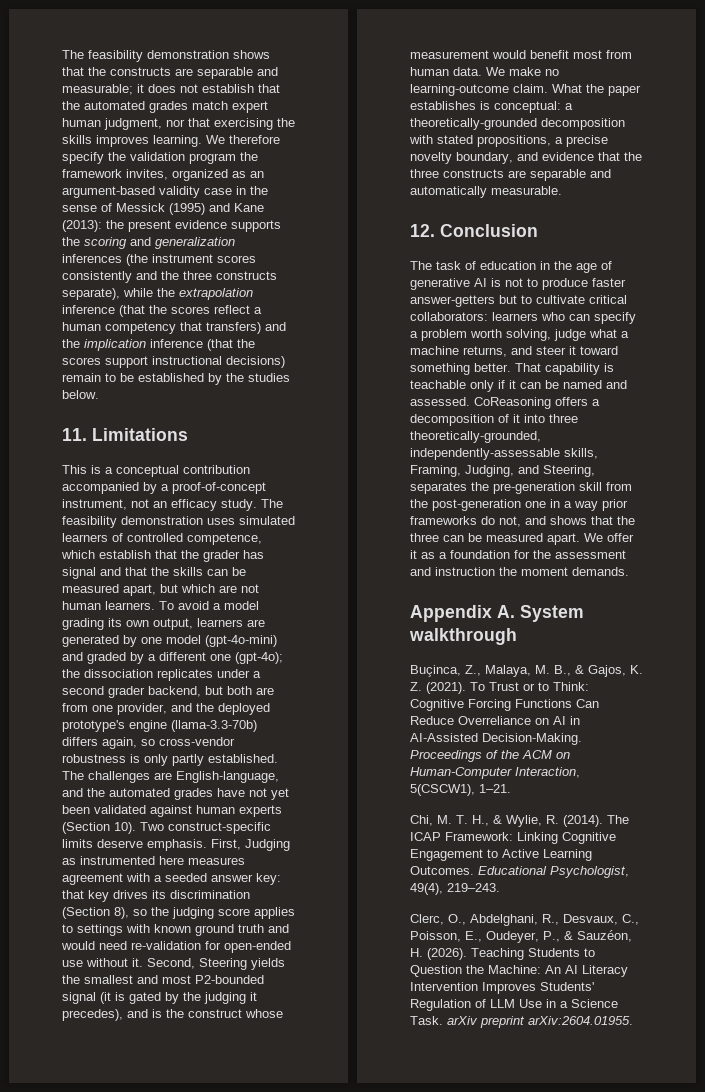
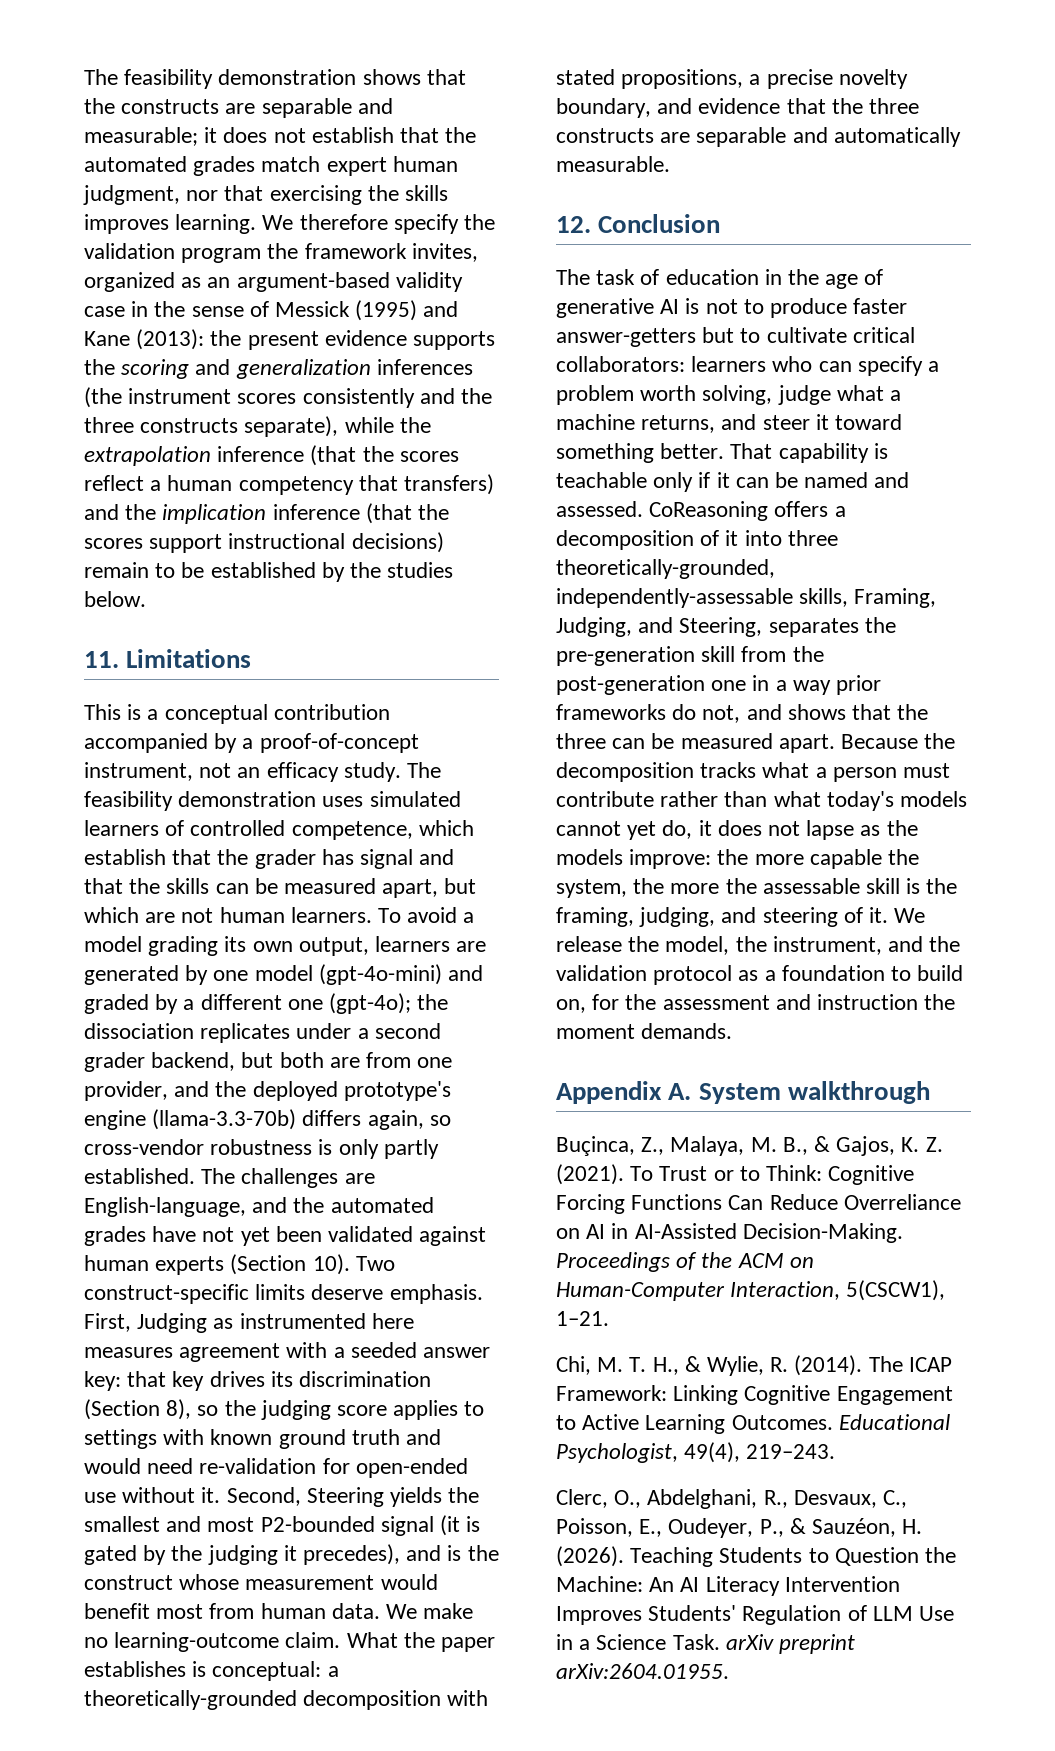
- We offer it as a foundation for the assessment and instruction the moment demands.
+ Because the decomposition tracks what a person must contribute rather than what today's models cannot yet do, it does not lapse as the models improve: the more capable the system, the more the assessable skill is the framing, judging, and steering of it. We release the model, the instrument, and the validation protocol as a foundation to build on, for the assessment and instruction the moment demands.

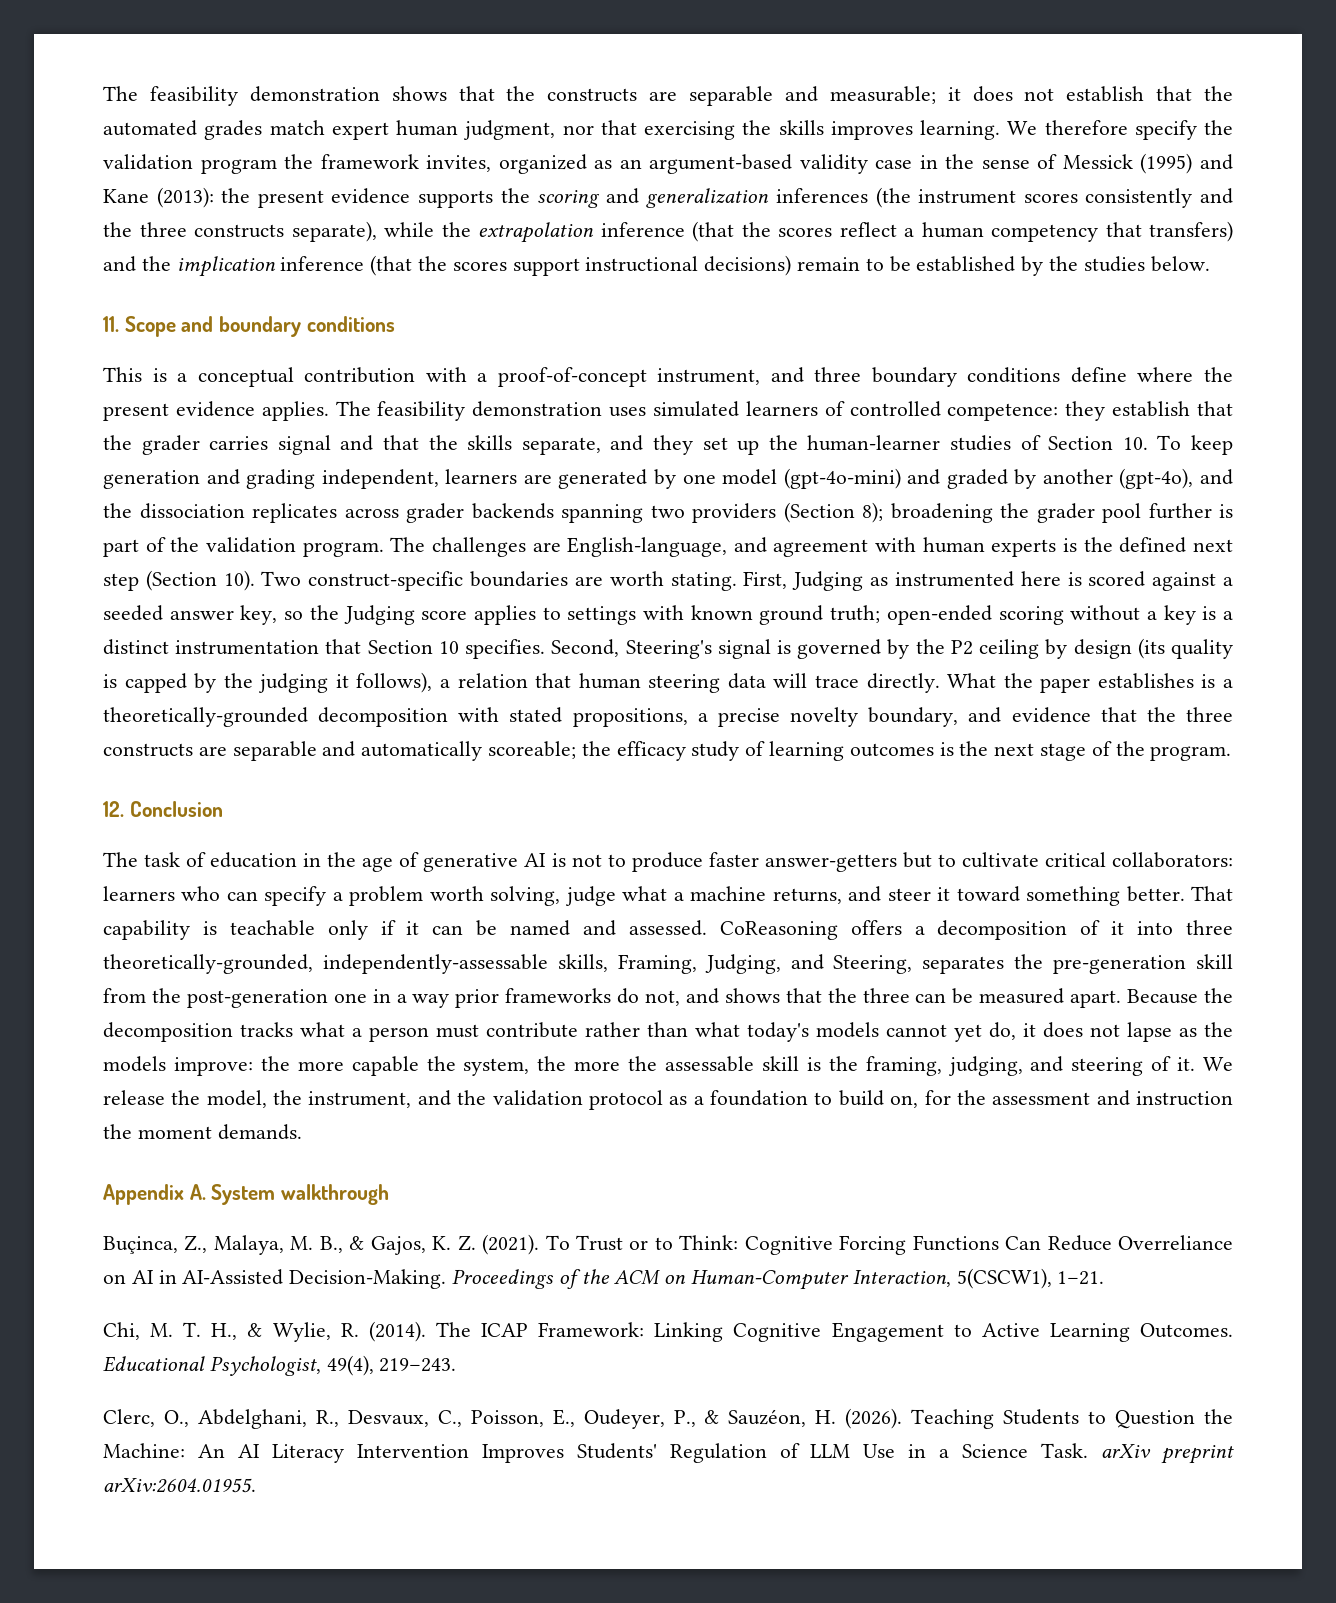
- 11. Limitations
+ 11. Scope and boundary conditions
- This is a conceptual contribution accompanied by a proof-of-concept instrument, not an efficacy study.
+ This is a conceptual contribution with a proof-of-concept instrument, and three boundary conditions define where the present evidence applies.
- The feasibility demonstration uses simulated learners of controlled competence, which establish that the grader has signal and that the skills can be measured apart, but which are not human learners. To avoid a model grading its own output, learners are generated by one model (gpt-4o-mini) and graded by a different one (gpt-4o); the dissociation replicates under a second grader backend, but both are from one provider, and the deployed prototype's engine (llama-3.3-70b) differs again, so cross-vendor robustness is only partly established.
+ The feasibility demonstration uses simulated learners of controlled competence: they establish that the grader carries signal and that the skills separate, and they set up the human-learner studies of Section 10. To keep generation and grading independent, learners are generated by one model (gpt-4o-mini) and graded by another (gpt-4o), and the dissociation replicates across grader backends spanning two providers (Section 8); broadening the grader pool further is part of the validation program.
- The challenges are English-language, and the automated grades have not yet been validated against human experts (Section 10). Two construct-specific limits deserve emphasis.
+ The challenges are English-language, and agreement with human experts is the defined next step (Section 10). Two construct-specific boundaries are worth stating.
- First, Judging as instrumented here measures agreement with a seeded answer key: that key drives its discrimination (Section 8), so the judging score applies to settings with known ground truth and would need re-validation for open-ended use without it. Second, Steering yields the smallest and most P2-bounded signal (it is gated by the judging it precedes), and is the construct whose measurement would benefit most from human data. We make no learning-outcome claim.
+ First, Judging as instrumented here is scored against a seeded answer key, so the Judging score applies to settings with known ground truth; open-ended scoring without a key is a distinct instrumentation that Section 10 specifies. Second, Steering's signal is governed by the P2 ceiling by design (its quality is capped by the judging it follows), a relation that human steering data will trace directly.
- What the paper establishes is conceptual: a theoretically-grounded decomposition with stated propositions, a precise novelty boundary, and evidence that the three constructs are separable and automatically measurable.
+ What the paper establishes is a theoretically-grounded decomposition with stated propositions, a precise novelty boundary, and evidence that the three constructs are separable and automatically scoreable; the efficacy study of learning outcomes is the next stage of the program.

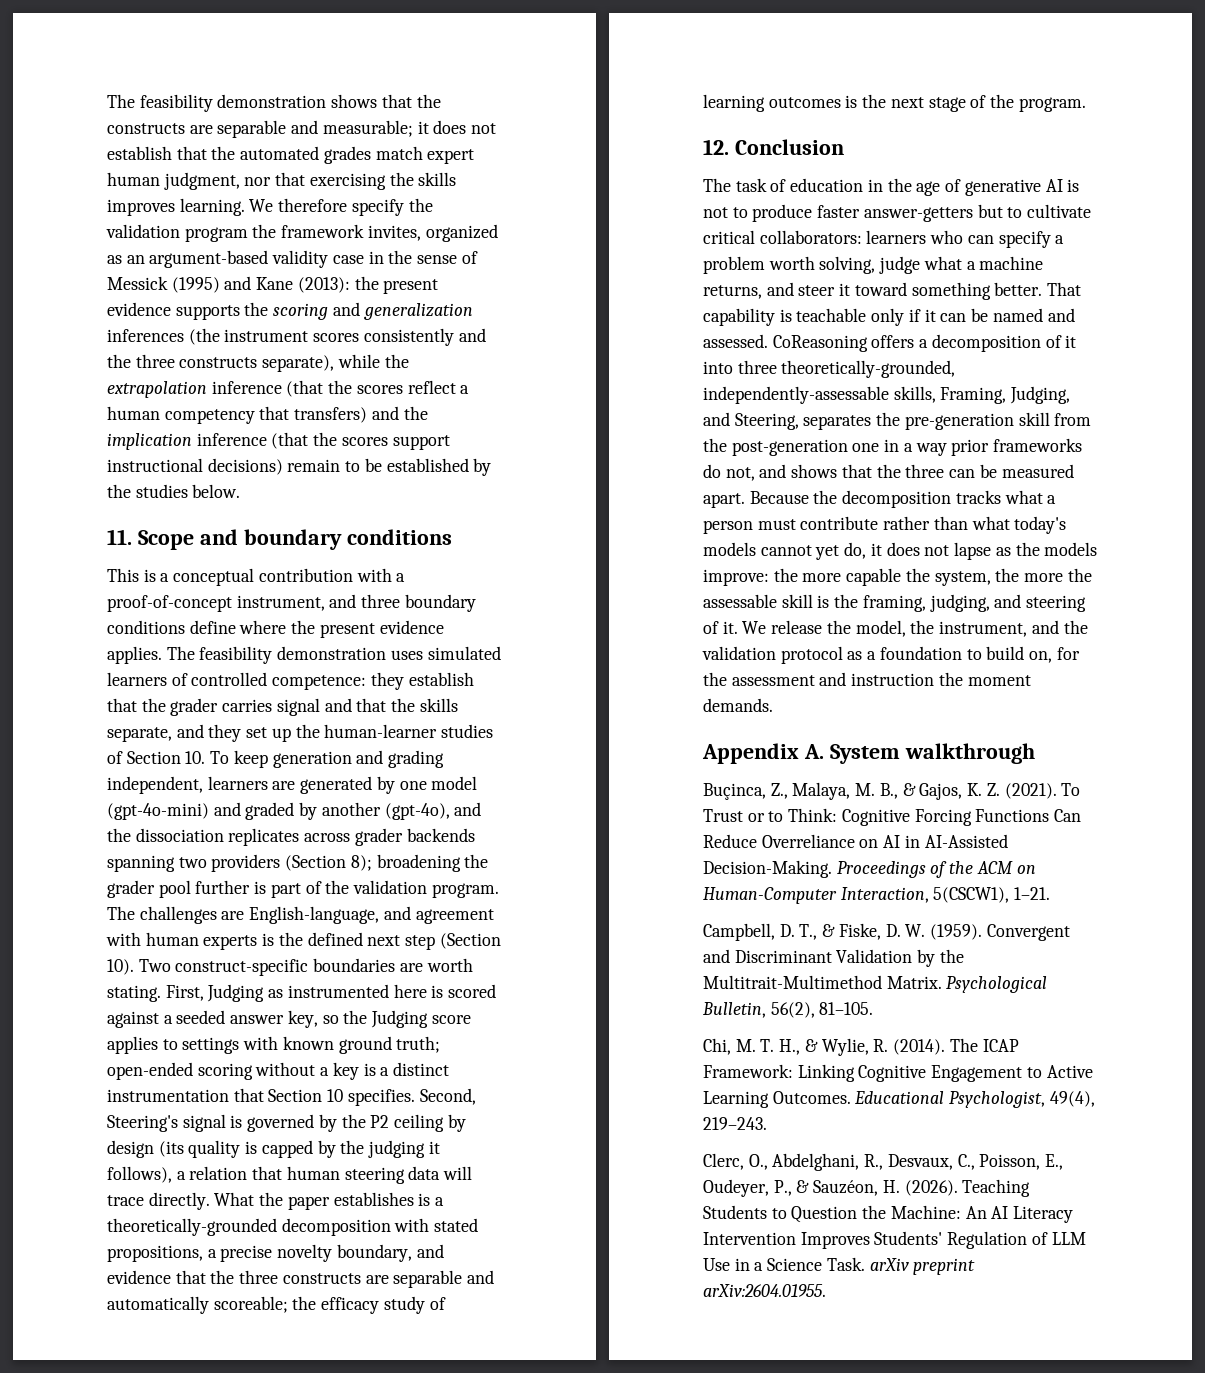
+ Campbell, D. T., & Fiske, D. W. (1959). Convergent and Discriminant Validation by the Multitrait-Multimethod Matrix. Psychological Bulletin, 56(2), 81–105.

